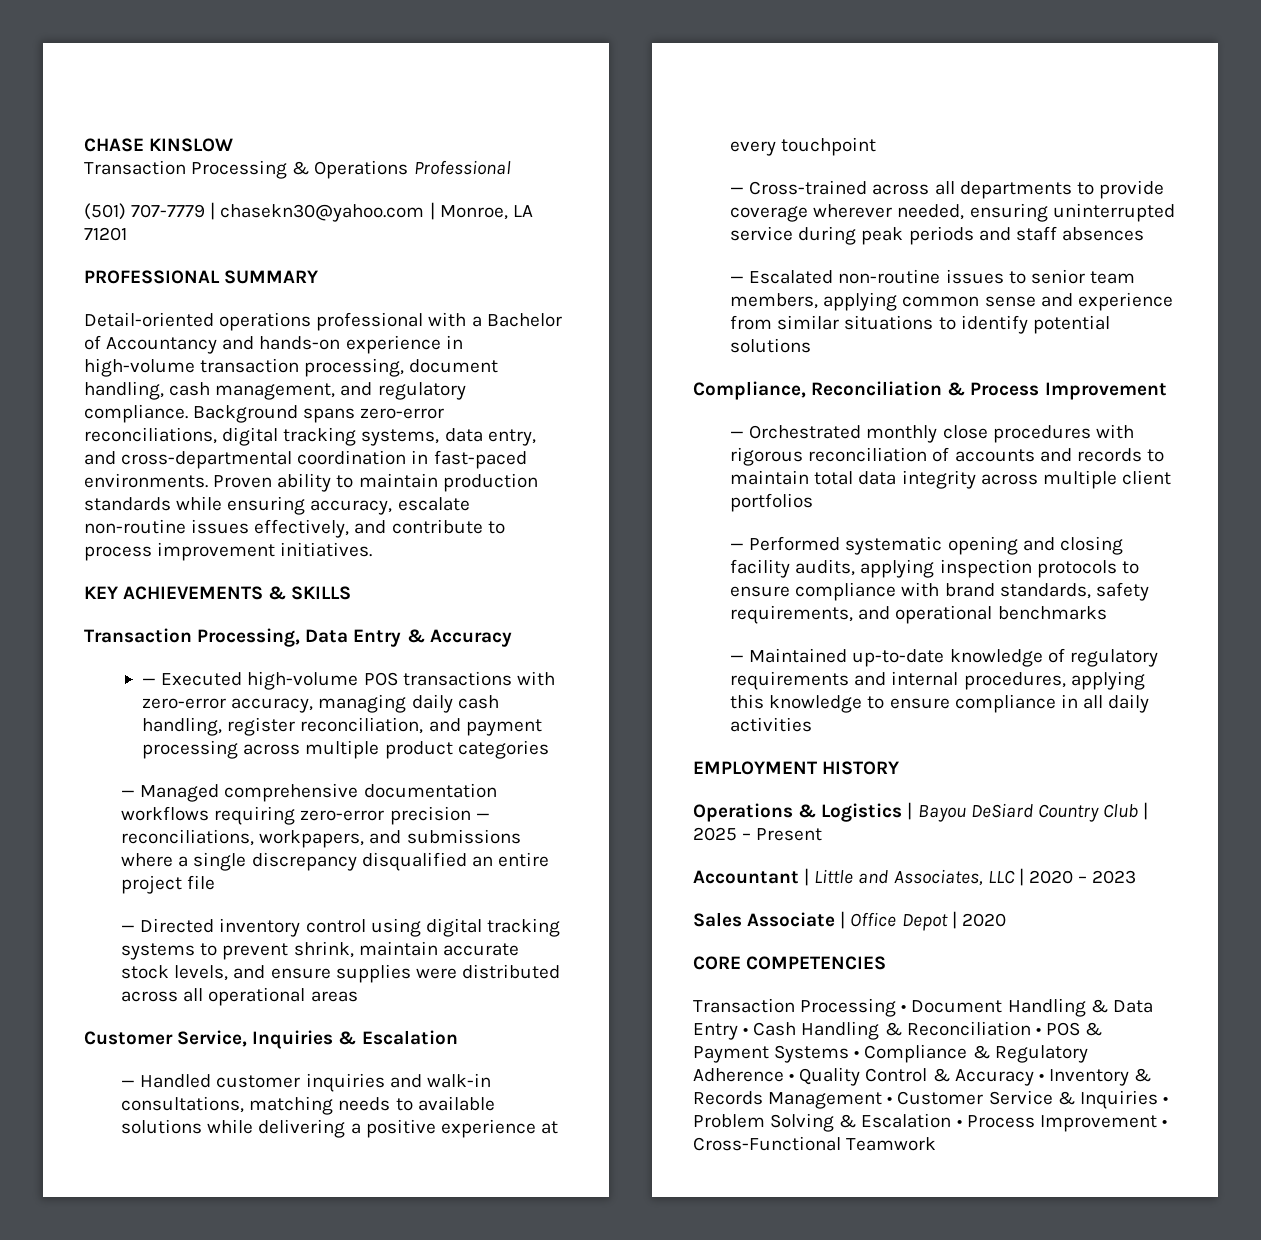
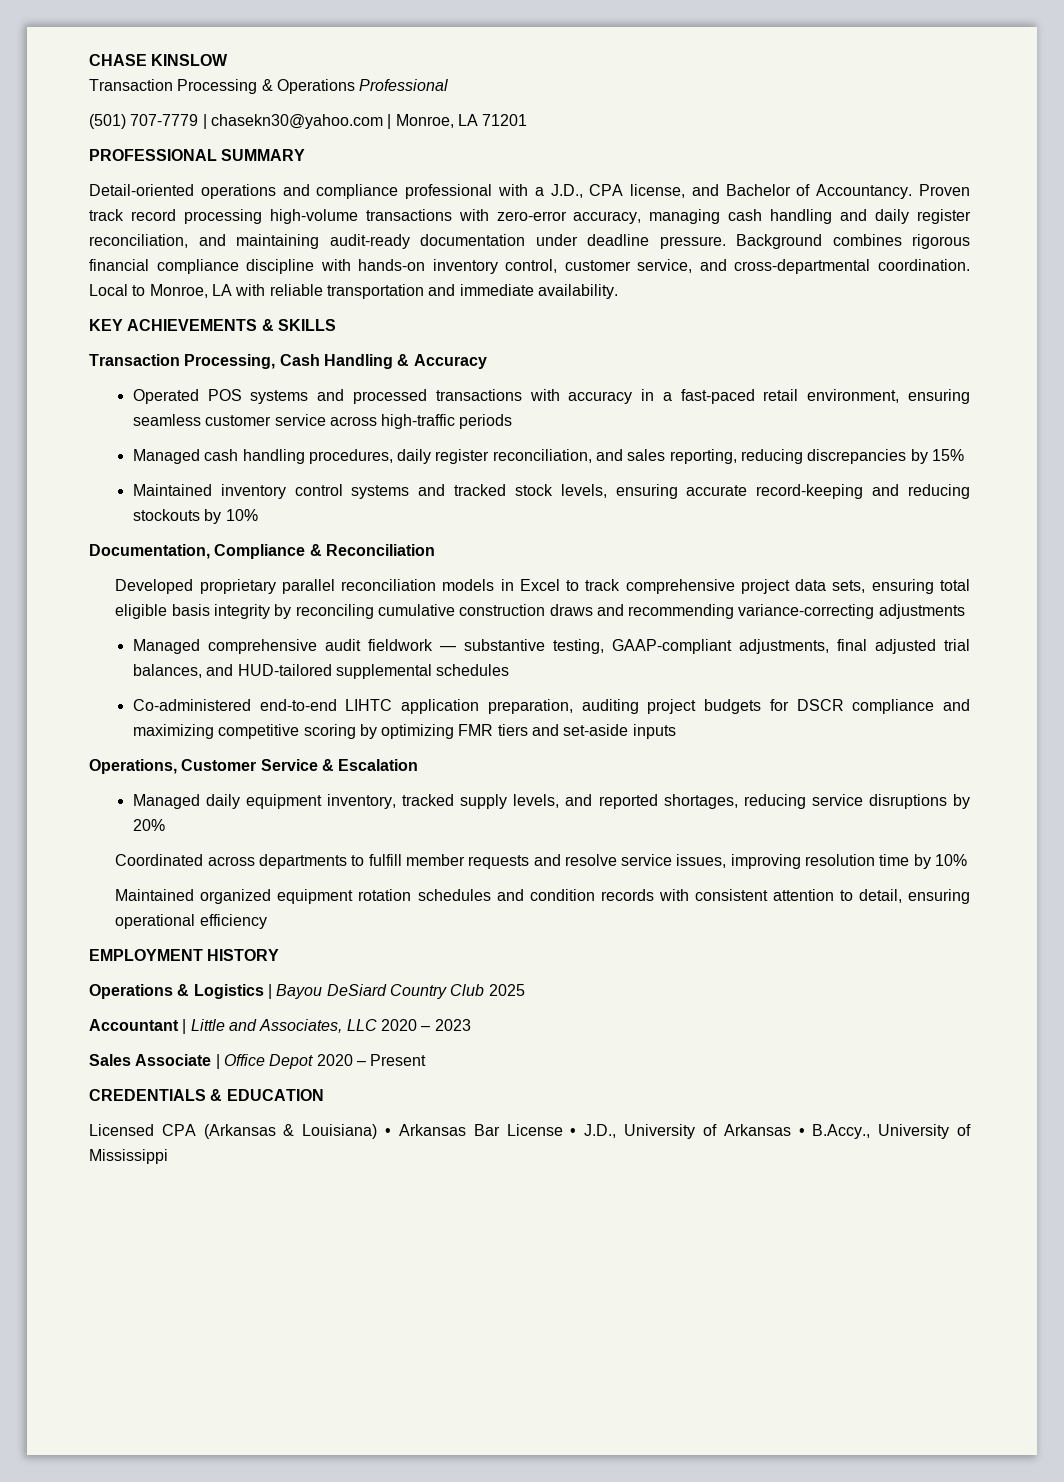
- Detail-oriented operations professional with a Bachelor of Accountancy and hands-on experience in high-volume transaction processing, document handling, cash management, and regulatory compliance. Background spans zero-error reconciliations, digital tracking systems, data entry, and cross-departmental coordination in fast-paced environments. Proven ability to maintain production standards while ensuring accuracy, escalate non-routine issues effectively, and contribute to process improvement initiatives.
+ Detail-oriented operations and compliance professional with a J.D., CPA license, and Bachelor of Accountancy. Proven track record processing high-volume transactions with zero-error accuracy, managing cash handling and daily register reconciliation, and maintaining audit-ready documentation under deadline pressure. Background combines rigorous financial compliance discipline with hands-on inventory control, customer service, and cross-departmental coordination. Local to Monroe, LA with reliable transportation and immediate availability.
- Transaction Processing, Data Entry & Accuracy
+ Transaction Processing, Cash Handling & Accuracy
- — Executed high-volume POS transactions with zero-error accuracy, managing daily cash handling, register reconciliation, and payment processing across multiple product categories
- — Managed comprehensive documentation workflows requiring zero-error precision — reconciliations, workpapers, and submissions where a single discrepancy disqualified an entire project file
- — Directed inventory control using digital tracking systems to prevent shrink, maintain accurate stock levels, and ensure supplies were distributed across all operational areas
- Customer Service, Inquiries & Escalation
- — Handled customer inquiries and walk-in consultations, matching needs to available solutions while delivering a positive experience at every touchpoint
- — Cross-trained across all departments to provide coverage wherever needed, ensuring uninterrupted service during peak periods and staff absences
- — Escalated non-routine issues to senior team members, applying common sense and experience from similar situations to identify potential solutions
- Compliance, Reconciliation & Process Improvement
- — Orchestrated monthly close procedures with rigorous reconciliation of accounts and records to maintain total data integrity across multiple client portfolios
- — Performed systematic opening and closing facility audits, applying inspection protocols to ensure compliance with brand standards, safety requirements, and operational benchmarks
- — Maintained up-to-date knowledge of regulatory requirements and internal procedures, applying this knowledge to ensure compliance in all daily activities
+ Operated POS systems and processed transactions with accuracy in a fast-paced retail environment, ensuring seamless customer service across high-traffic periods
+ Managed cash handling procedures, daily register reconciliation, and sales reporting, reducing discrepancies by 15%
+ Maintained inventory control systems and tracked stock levels, ensuring accurate record-keeping and reducing stockouts by 10%
+ Documentation, Compliance & Reconciliation
+ Developed proprietary parallel reconciliation models in Excel to track comprehensive project data sets, ensuring total eligible basis integrity by reconciling cumulative construction draws and recommending variance-correcting adjustments
+ Managed comprehensive audit fieldwork — substantive testing, GAAP-compliant adjustments, final adjusted trial balances, and HUD-tailored supplemental schedules
+ Co-administered end-to-end LIHTC application preparation, auditing project budgets for DSCR compliance and maximizing competitive scoring by optimizing FMR tiers and set-aside inputs
+ Operations, Customer Service & Escalation
+ Managed daily equipment inventory, tracked supply levels, and reported shortages, reducing service disruptions by 20%
+ Coordinated across departments to fulfill member requests and resolve service issues, improving resolution time by 10%
+ Maintained organized equipment rotation schedules and condition records with consistent attention to detail, ensuring operational efficiency
- Operations & Logistics | Bayou DeSiard Country Club | 2025 – Present
+ Operations & Logistics | Bayou DeSiard Country Club 2025
- Accountant | Little and Associates, LLC | 2020 – 2023
+ Accountant | Little and Associates, LLC 2020 – 2023
- Sales Associate | Office Depot | 2020
- CORE COMPETENCIES
- Transaction Processing • Document Handling & Data Entry • Cash Handling & Reconciliation • POS & Payment Systems • Compliance & Regulatory Adherence • Quality Control & Accuracy • Inventory & Records Management • Customer Service & Inquiries • Problem Solving & Escalation • Process Improvement • Cross-Functional Teamwork
+ Sales Associate | Office Depot 2020 – Present
+ CREDENTIALS & EDUCATION
+ Licensed CPA (Arkansas & Louisiana) • Arkansas Bar License • J.D., University of Arkansas • B.Accy., University of Mississippi

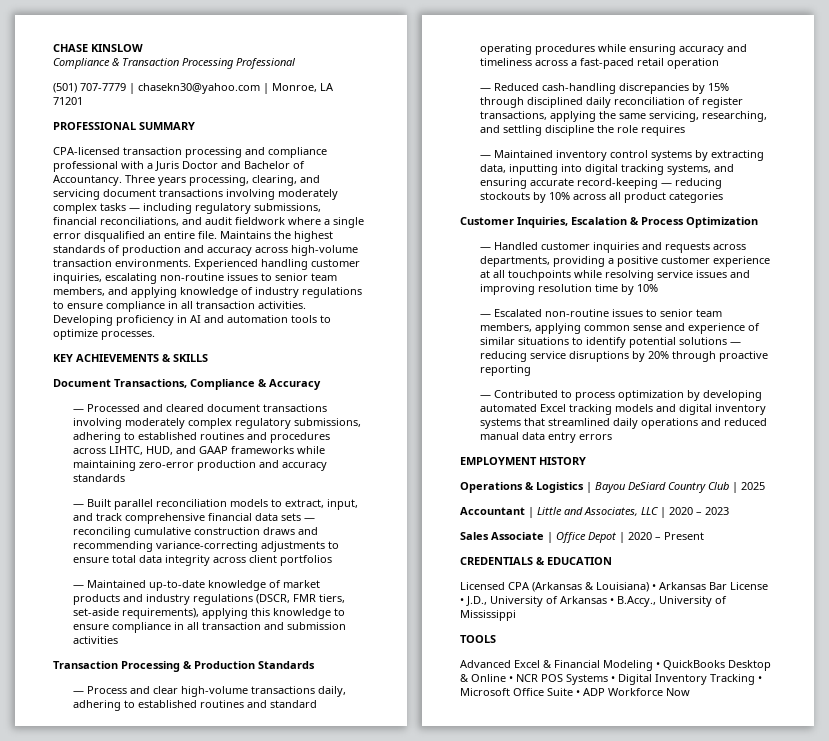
- Transaction Processing & Operations Professional
+ Compliance & Transaction Processing Professional
- Detail-oriented operations and compliance professional with a J.D., CPA license, and Bachelor of Accountancy.
+ CPA-licensed transaction processing and compliance professional with a Juris Doctor and Bachelor of Accountancy.
- Proven track record processing high-volume transactions with zero-error accuracy, managing cash handling and daily register reconciliation, and maintaining audit-ready documentation under deadline pressure. Background combines rigorous financial compliance discipline with hands-on inventory control, customer service, and cross-departmental coordination. Local to Monroe, LA with reliable transportation and immediate availability.
+ Three years processing, clearing, and servicing document transactions involving moderately complex tasks — including regulatory submissions, financial reconciliations, and audit fieldwork where a single error disqualified an entire file. Maintains the highest standards of production and accuracy across high-volume transaction environments. Experienced handling customer inquiries, escalating non-routine issues to senior team members, and applying knowledge of industry regulations to ensure compliance in all transaction activities. Developing proficiency in AI and automation tools to optimize processes.
  KEY ACHIEVEMENTS & SKILLS
- Transaction Processing, Cash Handling & Accuracy
- Operated POS systems and processed transactions with accuracy in a fast-paced retail environment, ensuring seamless customer service across high-traffic periods
- Managed cash handling procedures, daily register reconciliation, and sales reporting, reducing discrepancies by 15%
- Maintained inventory control systems and tracked stock levels, ensuring accurate record-keeping and reducing stockouts by 10%
- Documentation, Compliance & Reconciliation
- Developed proprietary parallel reconciliation models in Excel to track comprehensive project data sets, ensuring total eligible basis integrity by reconciling cumulative construction draws and recommending variance-correcting adjustments
- Managed comprehensive audit fieldwork — substantive testing, GAAP-compliant adjustments, final adjusted trial balances, and HUD-tailored supplemental schedules
- Co-administered end-to-end LIHTC application preparation, auditing project budgets for DSCR compliance and maximizing competitive scoring by optimizing FMR tiers and set-aside inputs
- Operations, Customer Service & Escalation
- Managed daily equipment inventory, tracked supply levels, and reported shortages, reducing service disruptions by 20%
- Coordinated across departments to fulfill member requests and resolve service issues, improving resolution time by 10%
+ Document Transactions, Compliance & Accuracy
+ — Processed and cleared document transactions involving moderately complex regulatory submissions, adhering to established routines and procedures across LIHTC, HUD, and GAAP frameworks while maintaining zero-error production and accuracy standards
+ — Built parallel reconciliation models to extract, input, and track comprehensive financial data sets — reconciling cumulative construction draws and recommending variance-correcting adjustments to ensure total data integrity across client portfolios
+ — Maintained up-to-date knowledge of market products and industry regulations (DSCR, FMR tiers, set-aside requirements), applying this knowledge to ensure compliance in all transaction and submission activities
+ Transaction Processing & Production Standards
+ — Process and clear high-volume transactions daily, adhering to established routines and standard operating procedures while ensuring accuracy and timeliness across a fast-paced retail operation
+ — Reduced cash-handling discrepancies by 15% through disciplined daily reconciliation of register transactions, applying the same servicing, researching, and settling discipline the role requires
+ — Maintained inventory control systems by extracting data, inputting into digital tracking systems, and ensuring accurate record-keeping — reducing stockouts by 10% across all product categories
+ Customer Inquiries, Escalation & Process Optimization
+ — Handled customer inquiries and requests across departments, providing a positive customer experience at all touchpoints while resolving service issues and improving resolution time by 10%
- Maintained organized equipment rotation schedules and condition records with consistent attention to detail, ensuring operational efficiency
+ — Escalated non-routine issues to senior team members, applying common sense and experience of similar situations to identify potential solutions — reducing service disruptions by 20% through proactive reporting
+ — Contributed to process optimization by developing automated Excel tracking models and digital inventory systems that streamlined daily operations and reduced manual data entry errors
- Operations & Logistics | Bayou DeSiard Country Club 2025
+ Operations & Logistics | Bayou DeSiard Country Club | 2025
- Accountant | Little and Associates, LLC 2020 – 2023
+ Accountant | Little and Associates, LLC | 2020 – 2023
- Sales Associate | Office Depot 2020 – Present
+ Sales Associate | Office Depot | 2020 – Present
+ TOOLS
+ Advanced Excel & Financial Modeling • QuickBooks Desktop & Online • NCR POS Systems • Digital Inventory Tracking • Microsoft Office Suite • ADP Workforce Now

